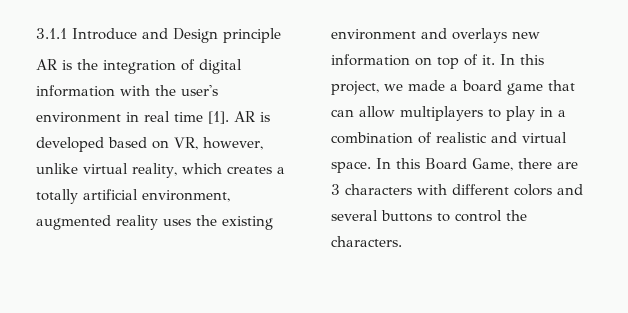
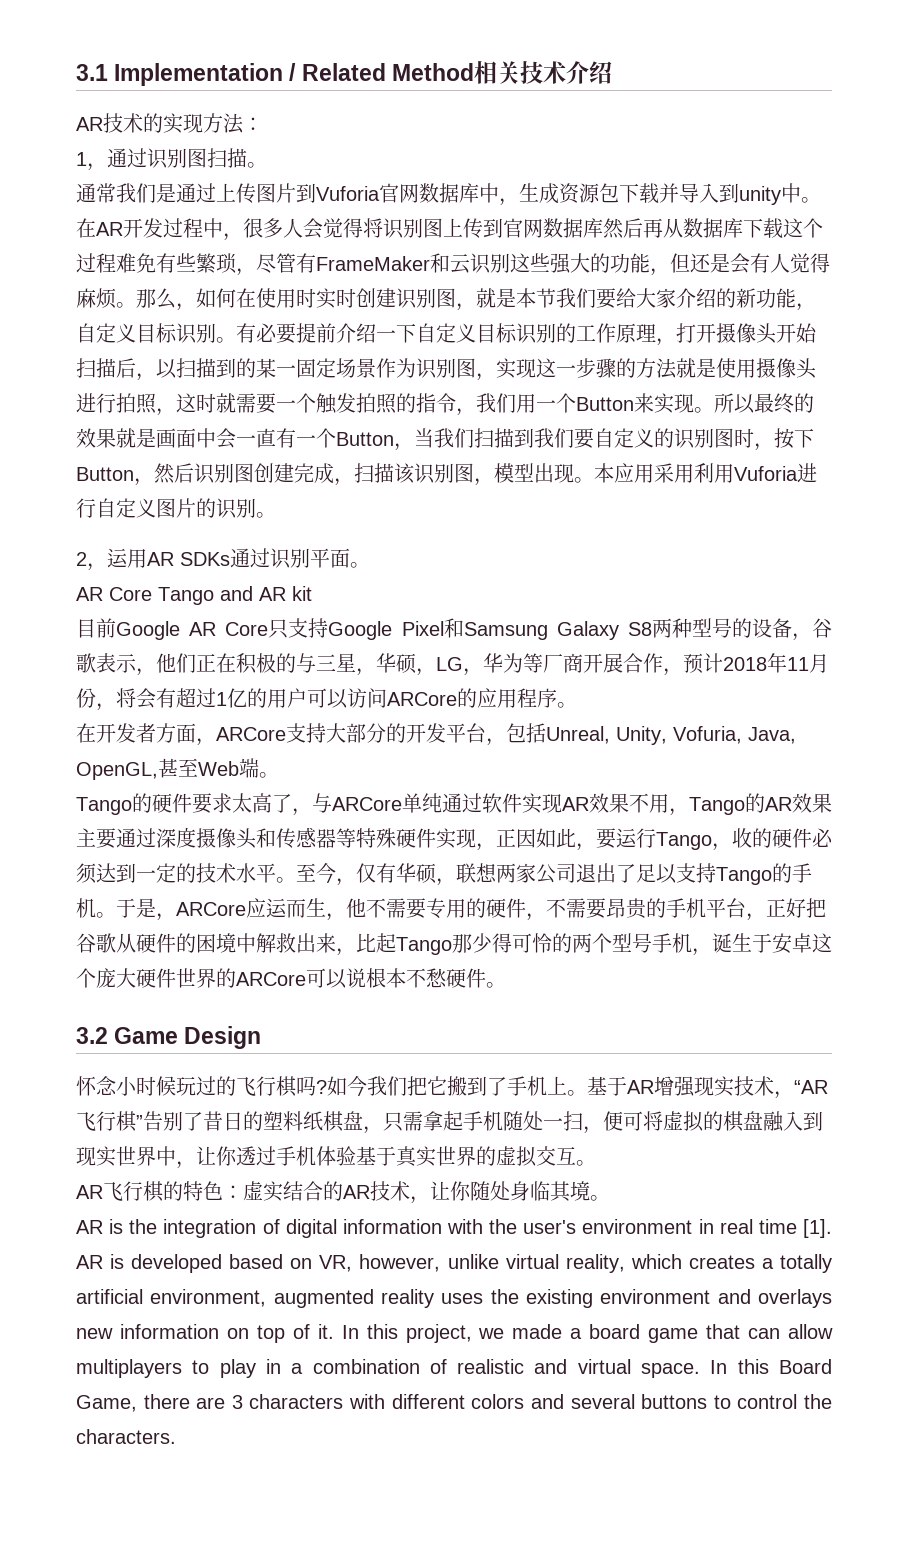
- 3.1.1 Introduce and Design principle
+ 3.1 Implementation / Related Method相关技术介绍
+ AR技术的实现方法：
+ 1，通过识别图扫描。
+ 通常我们是通过上传图片到Vuforia官网数据库中，生成资源包下载并导入到unity中。在AR开发过程中，很多人会觉得将识别图上传到官网数据库然后再从数据库下载这个过程难免有些繁琐，尽管有FrameMaker和云识别这些强大的功能，但还是会有人觉得麻烦。那么，如何在使用时实时创建识别图，就是本节我们要给大家介绍的新功能，自定义目标识别。有必要提前介绍一下自定义目标识别的工作原理，打开摄像头开始扫描后，以扫描到的某一固定场景作为识别图，实现这一步骤的方法就是使用摄像头进行拍照，这时就需要一个触发拍照的指令，我们用一个Button来实现。所以最终的效果就是画面中会一直有一个Button，当我们扫描到我们要自定义的识别图时，按下Button，然后识别图创建完成，扫描该识别图，模型出现。本应用采用利用Vuforia进行自定义图片的识别。
+ 2，运用AR SDKs通过识别平面。
+ AR Core Tango and AR kit
+ 目前Google AR Core只支持Google Pixel和Samsung Galaxy S8两种型号的设备，谷歌表示，他们正在积极的与三星，华硕，LG，华为等厂商开展合作，预计2018年11月份，将会有超过1亿的用户可以访问ARCore的应用程序。
+ 在开发者方面，ARCore支持大部分的开发平台，包括Unreal, Unity, Vofuria, Java, OpenGL,甚至Web端。
+ Tango的硬件要求太高了，与ARCore单纯通过软件实现AR效果不用，Tango的AR效果主要通过深度摄像头和传感器等特殊硬件实现，正因如此，要运行Tango，收的硬件必须达到一定的技术水平。至今，仅有华硕，联想两家公司退出了足以支持Tango的手机。于是，ARCore应运而生，他不需要专用的硬件，不需要昂贵的手机平台，正好把谷歌从硬件的困境中解救出来，比起Tango那少得可怜的两个型号手机，诞生于安卓这个庞大硬件世界的ARCore可以说根本不愁硬件。
+ 3.2 Game Design
+ 怀念小时候玩过的飞行棋吗?如今我们把它搬到了手机上。基于AR增强现实技术，“AR飞行棋”告别了昔日的塑料纸棋盘，只需拿起手机随处一扫，便可将虚拟的棋盘融入到现实世界中，让你透过手机体验基于真实世界的虚拟交互。
+ AR飞行棋的特色：虚实结合的AR技术，让你随处身临其境。

